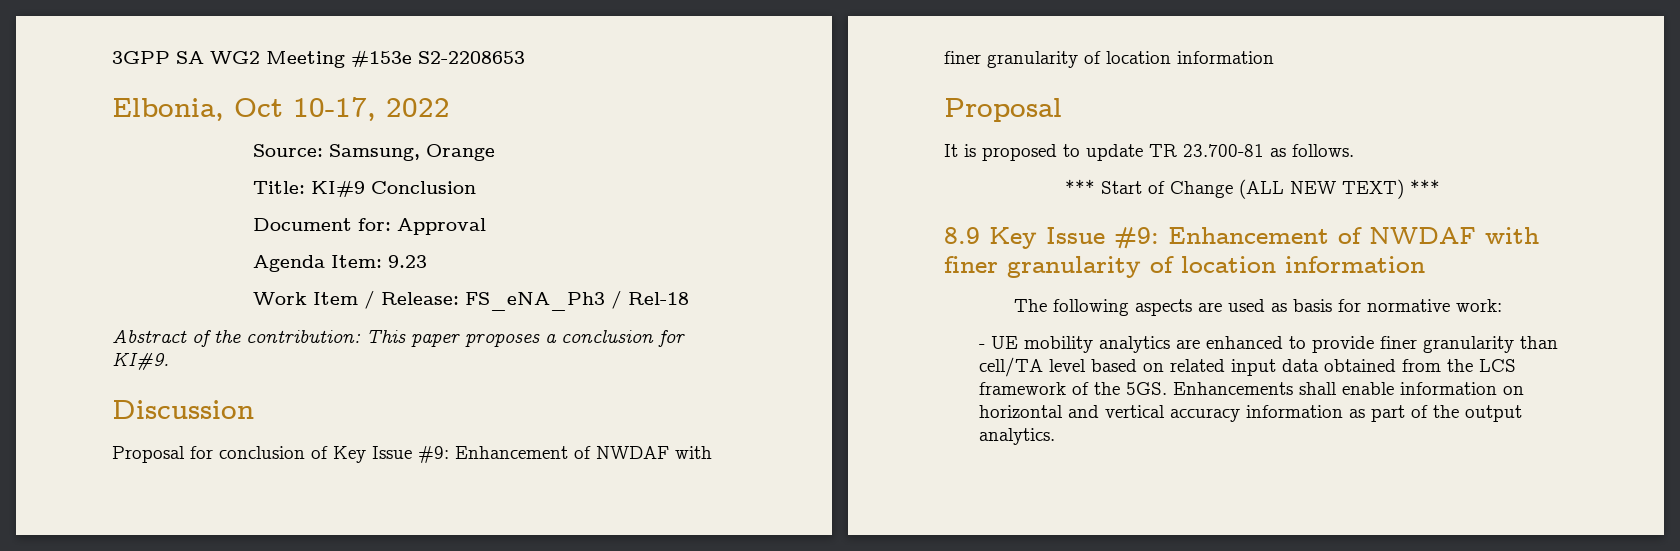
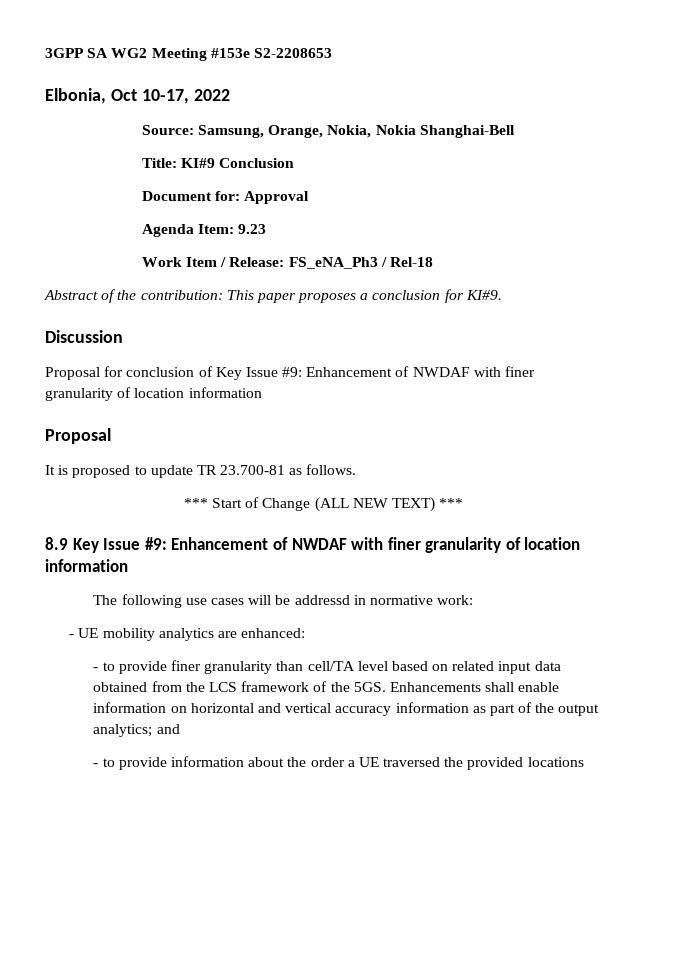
- Source: Samsung, Orange
+ Source: Samsung, Orange, Nokia, Nokia Shanghai-Bell
- The following aspects are used as basis for normative work:
+ The following use cases will be addressd in normative work:
- - UE mobility analytics are enhanced to provide finer granularity than cell/TA level based on related input data obtained from the LCS framework of the 5GS.
+ - UE mobility analytics are enhanced:
+ - to provide finer granularity than cell/TA level based on related input data obtained from the LCS framework of the 5GS.
- Enhancements shall enable information on horizontal and vertical accuracy information as part of the output analytics.
+ Enhancements shall enable information on horizontal and vertical accuracy information as part of the output analytics; and
+ - to provide information about the order a UE traversed the provided locations

